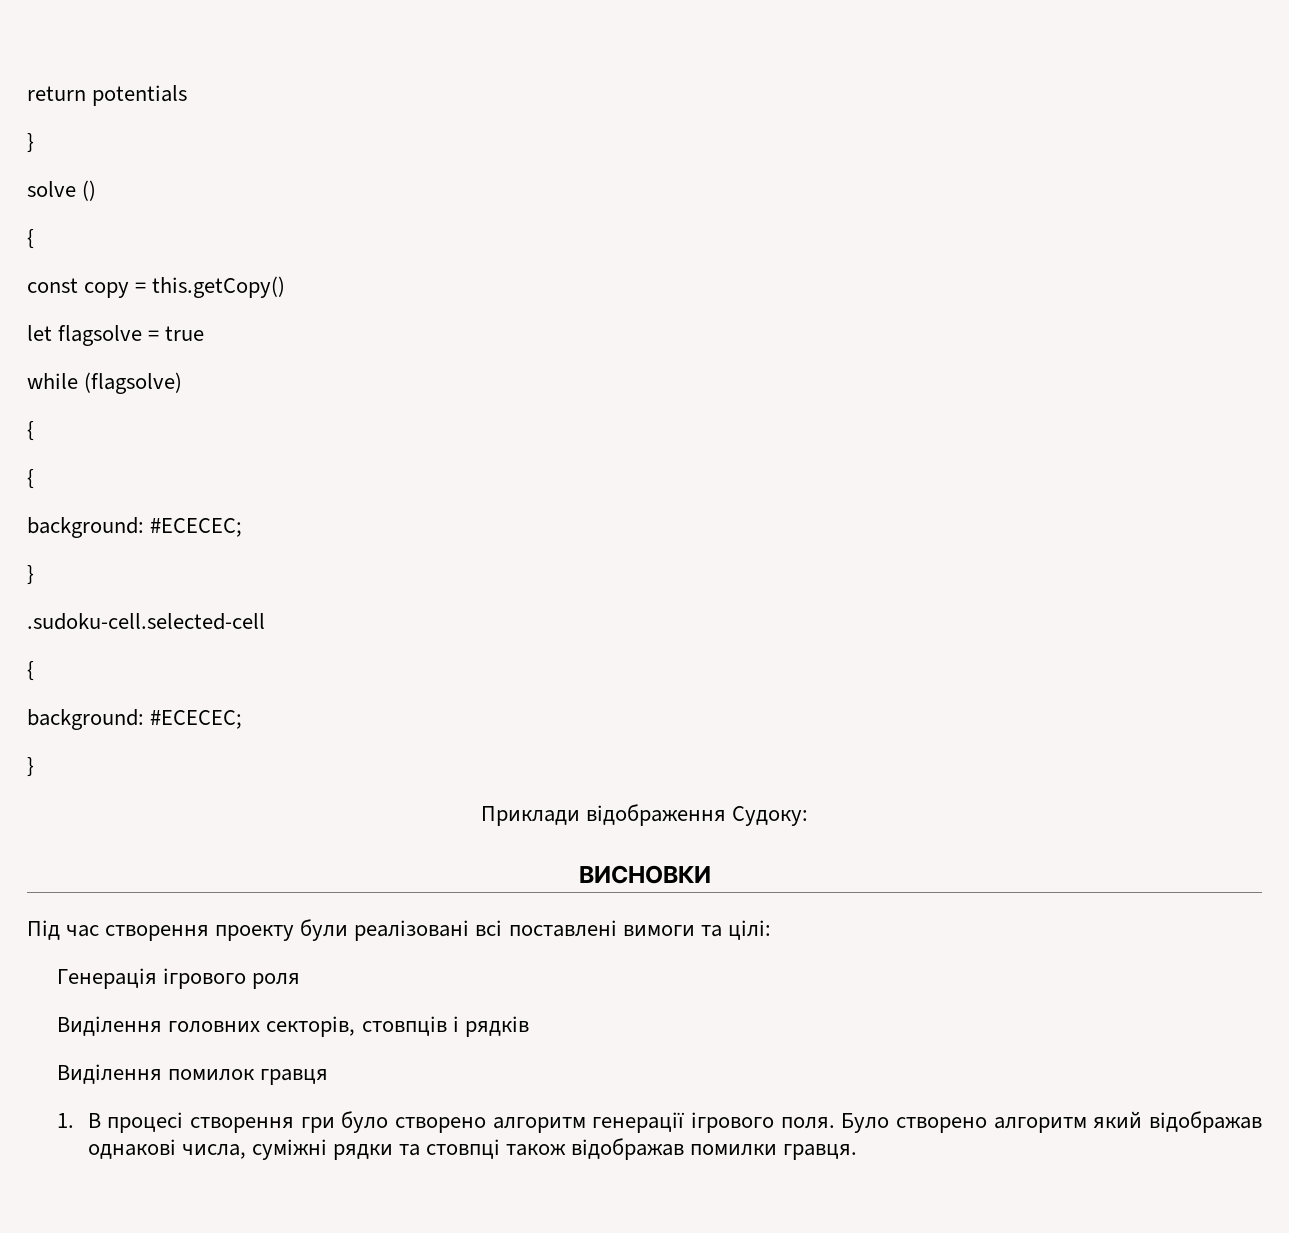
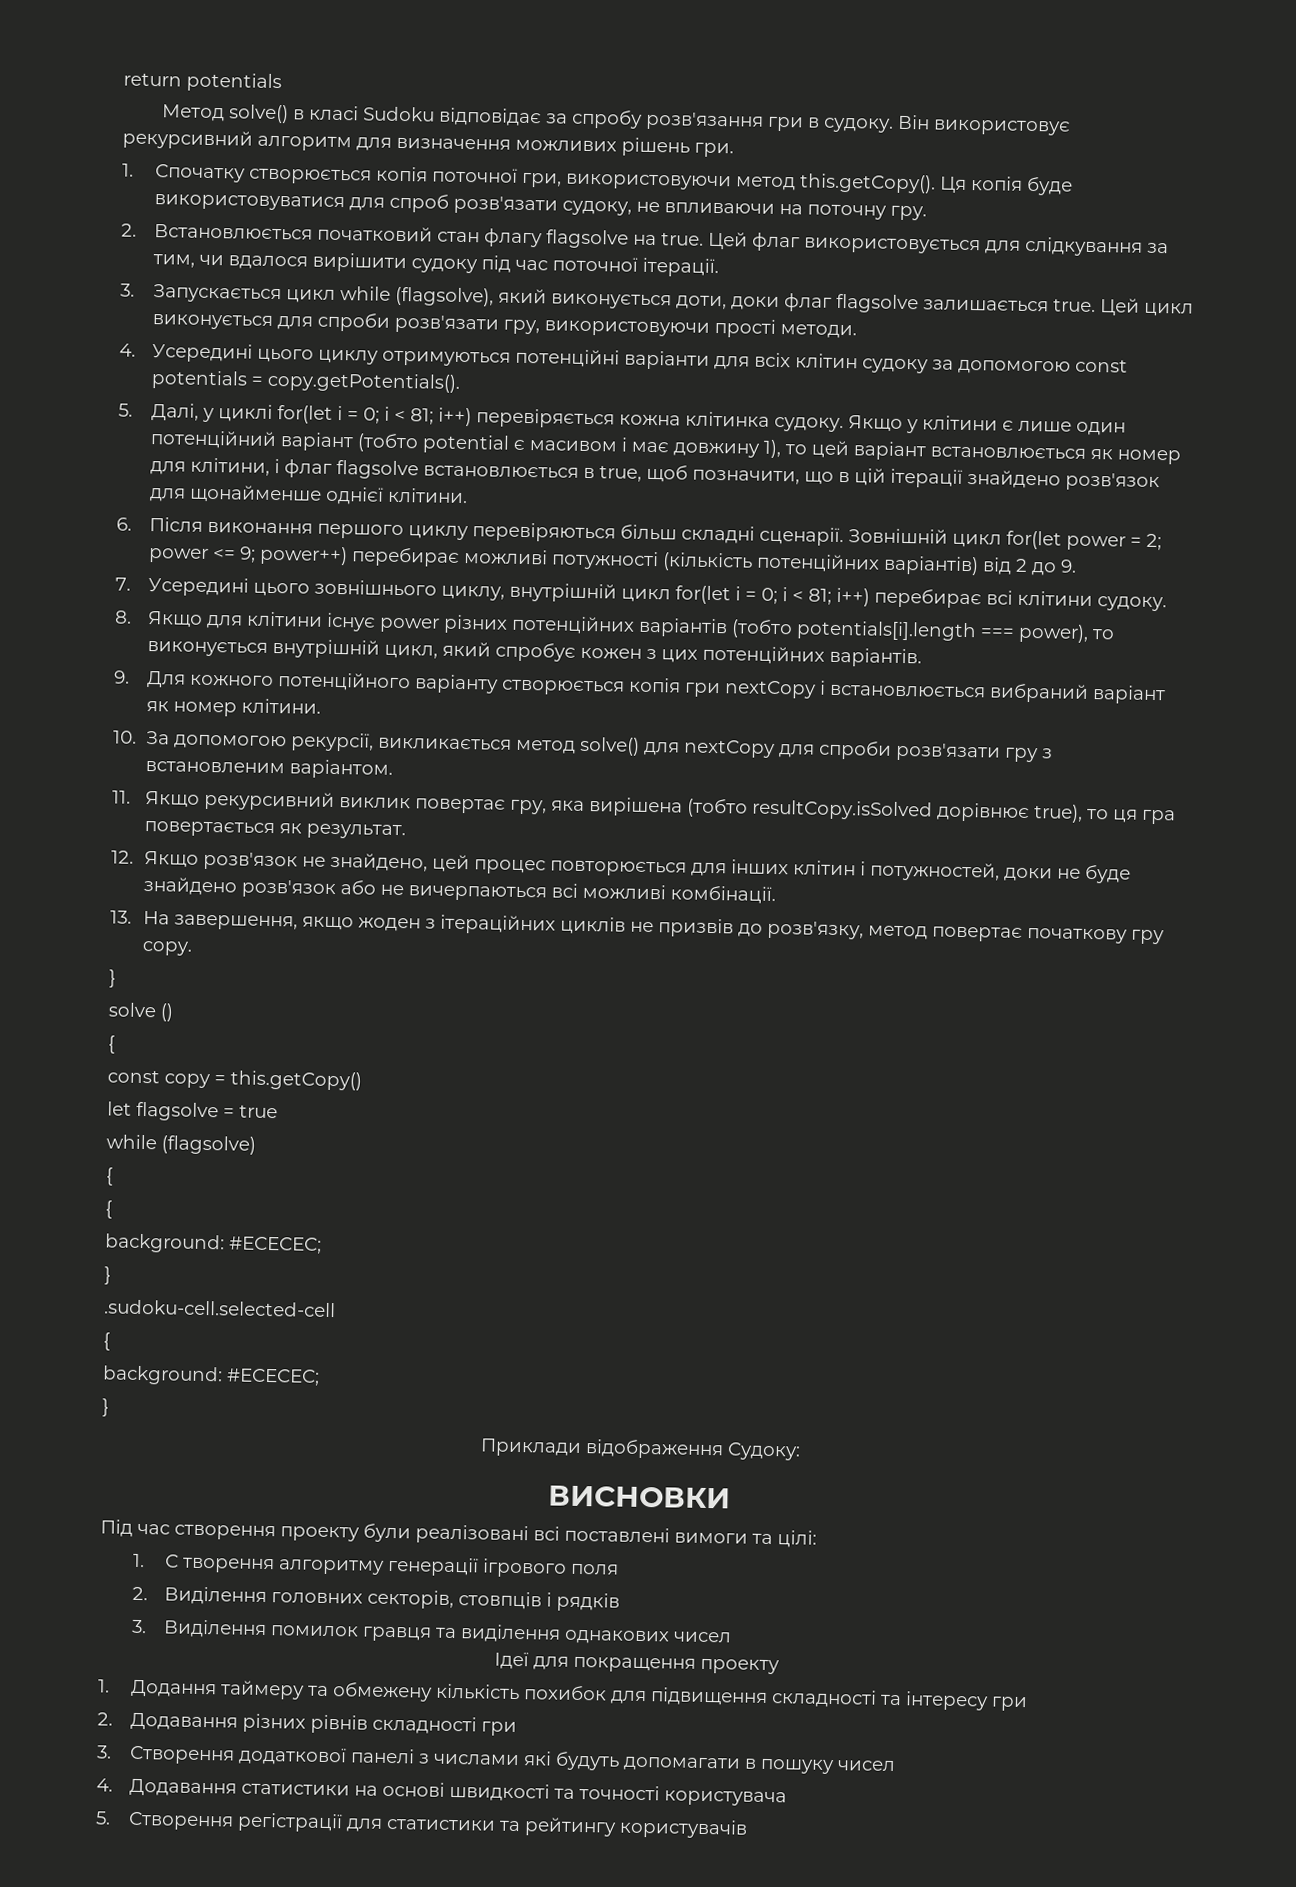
+ Метод solve() в класі Sudoku відповідає за спробу розв'язання гри в судоку. Він використовує рекурсивний алгоритм для визначення можливих рішень гри.
+ 1. Спочатку створюється копія поточної гри, використовуючи метод this.getCopy(). Ця копія буде використовуватися для спроб розв'язати судоку, не впливаючи на поточну гру.
+ 2. Встановлюється початковий стан флагу flagsolve на true. Цей флаг використовується для слідкування за тим, чи вдалося вирішити судоку під час поточної ітерації.
+ 3. Запускається цикл while (flagsolve), який виконується доти, доки флаг flagsolve залишається true. Цей цикл виконується для спроби розв'язати гру, використовуючи прості методи.
+ 4. Усередині цього циклу отримуються потенційні варіанти для всіх клітин судоку за допомогою const potentials = copy.getPotentials().
+ 5. Далі, у циклі for(let i = 0; i < 81; i++) перевіряється кожна клітинка судоку. Якщо у клітини є лише один потенційний варіант (тобто potential є масивом і має довжину 1), то цей варіант встановлюється як номер для клітини, і флаг flagsolve встановлюється в true, щоб позначити, що в цій ітерації знайдено розв'язок для щонайменше однієї клітини.
+ 6. Після виконання першого циклу перевіряються більш складні сценарії. Зовнішній цикл for(let power = 2; power <= 9; power++) перебирає можливі потужності (кількість потенційних варіантів) від 2 до 9.
+ 7. Усередині цього зовнішнього циклу, внутрішній цикл for(let i = 0; i < 81; i++) перебирає всі клітини судоку.
+ 8. Якщо для клітини існує power різних потенційних варіантів (тобто potentials[i].length === power), то виконується внутрішній цикл, який спробує кожен з цих потенційних варіантів.
+ 9. Для кожного потенційного варіанту створюється копія гри nextCopy і встановлюється вибраний варіант як номер клітини.
+ 10. За допомогою рекурсії, викликається метод solve() для nextCopy для спроби розв'язати гру з встановленим варіантом.
+ 11. Якщо рекурсивний виклик повертає гру, яка вирішена (тобто resultCopy.isSolved дорівнює true), то ця гра повертається як результат.
+ 12. Якщо розв'язок не знайдено, цей процес повторюється для інших клітин і потужностей, доки не буде знайдено розв'язок або не вичерпаються всі можливі комбінації.
+ 13. На завершення, якщо жоден з ітераційних циклів не призвів до розв'язку, метод повертає початкову гру copy.
- Генерація ігрового роля
- Виділення головних секторів, стовпців і рядків
+ 1. С творення алгоритму генерації ігрового поля
+ 2. Виділення головних секторів, стовпців і рядків
- Виділення помилок гравця
- 1. В процесі створення гри було створено алгоритм генерації ігрового поля. Було створено алгоритм який відображав однакові числа, суміжні рядки та стовпці також відображав помилки гравця.
+ 3. Виділення помилок гравця та виділення однакових чисел
+ Ідеї для покращення проекту
+ 1. Додання таймеру та обмежену кількість похибок для підвищення складності та інтересу гри
+ 2. Додавання різних рівнів складності гри
+ 3. Створення додаткової панелі з числами які будуть допомагати в пошуку чисел
+ 4. Додавання статистики на основі швидкості та точності користувача
+ 5. Створення регістрації для статистики та рейтингу користувачів

